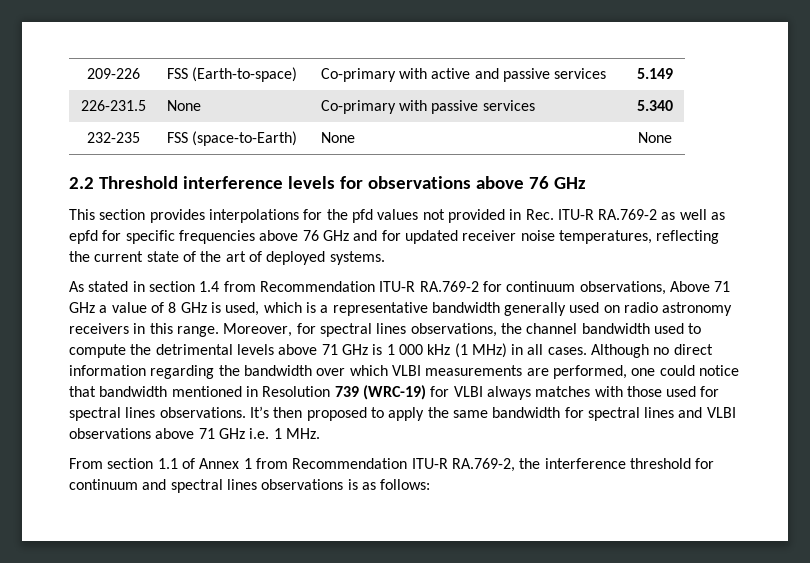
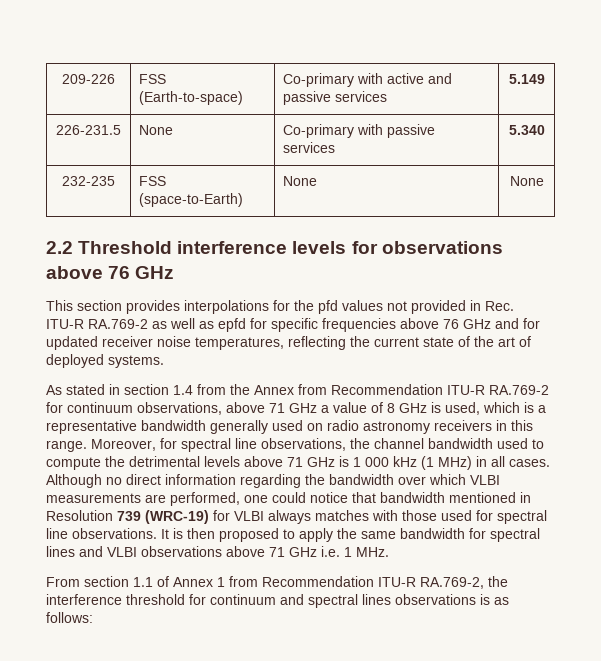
- As stated in section 1.4 from Recommendation ITU-R RA.769-2 for continuum observations, Above 71 GHz a value of 8 GHz is used, which is a representative bandwidth generally used on radio astronomy receivers in this range.
+ As stated in section 1.4 from the Annex from Recommendation ITU-R RA.769-2 for continuum observations, above 71 GHz a value of 8 GHz is used, which is a representative bandwidth generally used on radio astronomy receivers in this range.
- Moreover, for spectral lines observations, the channel bandwidth used to compute the detrimental levels above 71 GHz is 1 000 kHz (1 MHz) in all cases.
+ Moreover, for spectral line observations, the channel bandwidth used to compute the detrimental levels above 71 GHz is 1 000 kHz (1 MHz) in all cases.
- Although no direct information regarding the bandwidth over which VLBI measurements are performed, one could notice that bandwidth mentioned in Resolution 739 (WRC-19) for VLBI always matches with those used for spectral lines observations. It’s then proposed to apply the same bandwidth for spectral lines and VLBI observations above 71 GHz i.e. 1 MHz.
+ Although no direct information regarding the bandwidth over which VLBI measurements are performed, one could notice that bandwidth mentioned in Resolution 739 (WRC-19) for VLBI always matches with those used for spectral line observations. It is then proposed to apply the same bandwidth for spectral lines and VLBI observations above 71 GHz i.e. 1 MHz.

